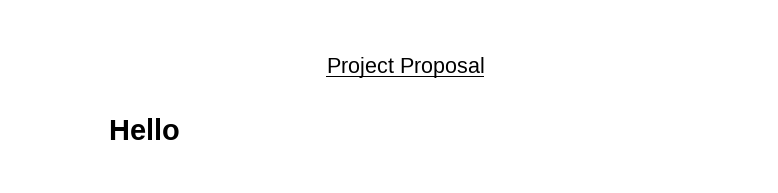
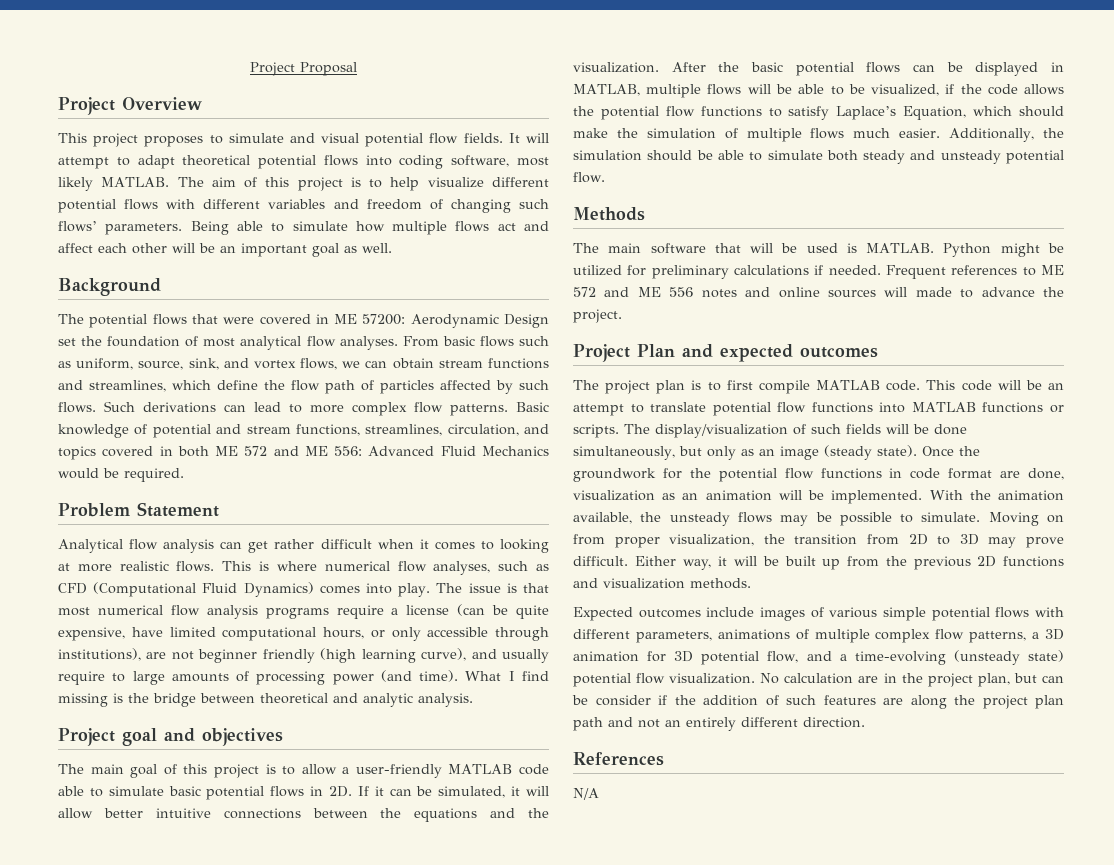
- Hello
+ Project Overview
+ This project proposes to simulate and visual potential flow fields. It will attempt to adapt theoretical potential flows into coding software, most likely MATLAB. The aim of this project is to help visualize different potential flows with different variables and freedom of changing such flows’ parameters. Being able to simulate how multiple flows act and affect each other will be an important goal as well.
+ Background
+ The potential flows that were covered in ME 57200: Aerodynamic Design set the foundation of most analytical flow analyses. From basic flows such as uniform, source, sink, and vortex flows, we can obtain stream functions and streamlines, which define the flow path of particles affected by such flows. Such derivations can lead to more complex flow patterns. Basic knowledge of potential and stream functions, streamlines, circulation, and topics covered in both ME 572 and ME 556: Advanced Fluid Mechanics would be required.
+ Problem Statement
+ Analytical flow analysis can get rather difficult when it comes to looking at more realistic flows. This is where numerical flow analyses, such as CFD (Computational Fluid Dynamics) comes into play. The issue is that most numerical flow analysis programs require a license (can be quite expensive, have limited computational hours, or only accessible through institutions), are not beginner friendly (high learning curve), and usually require to large amounts of processing power (and time). What I find missing is the bridge between theoretical and analytic analysis.
+ Project goal and objectives
+ The main goal of this project is to allow a user-friendly MATLAB code able to simulate basic potential flows in 2D. If it can be simulated, it will allow better intuitive connections between the equations and the visualization. After the basic potential flows can be displayed in MATLAB, multiple flows will be able to be visualized, if the code allows the potential flow functions to satisfy Laplace’s Equation, which should make the simulation of multiple flows much easier. Additionally, the simulation should be able to simulate both steady and unsteady potential flow.
+ Methods
+ The main software that will be used is MATLAB. Python might be utilized for preliminary calculations if needed. Frequent references to ME 572 and ME 556 notes and online sources will made to advance the project.
+ Project Plan and expected outcomes
+ The project plan is to first compile MATLAB code. This code will be an attempt to translate potential flow functions into MATLAB functions or scripts. The display/visualization of such fields will be done simultaneously, but only as an image (steady state). Once the groundwork for the potential flow functions in code format are done, visualization as an animation will be implemented. With the animation available, the unsteady flows may be possible to simulate. Moving on from proper visualization, the transition from 2D to 3D may prove difficult. Either way, it will be built up from the previous 2D functions and visualization methods.
+ Expected outcomes include images of various simple potential flows with different parameters, animations of multiple complex flow patterns, a 3D animation for 3D potential flow, and a time-evolving (unsteady state) potential flow visualization. No calculation are in the project plan, but can be consider if the addition of such features are along the project plan path and not an entirely different direction.
+ References
+ N/A

